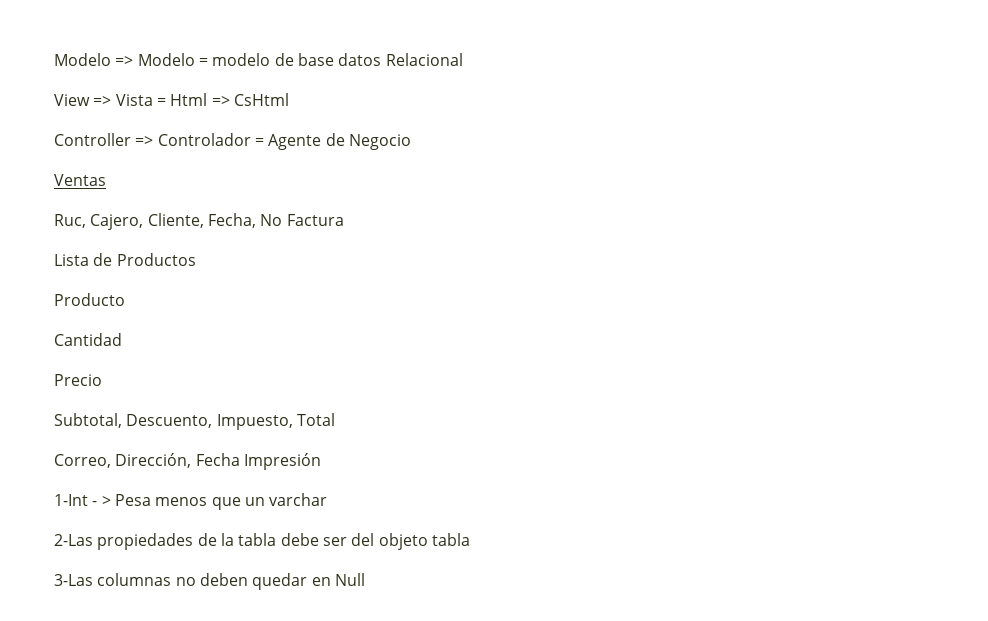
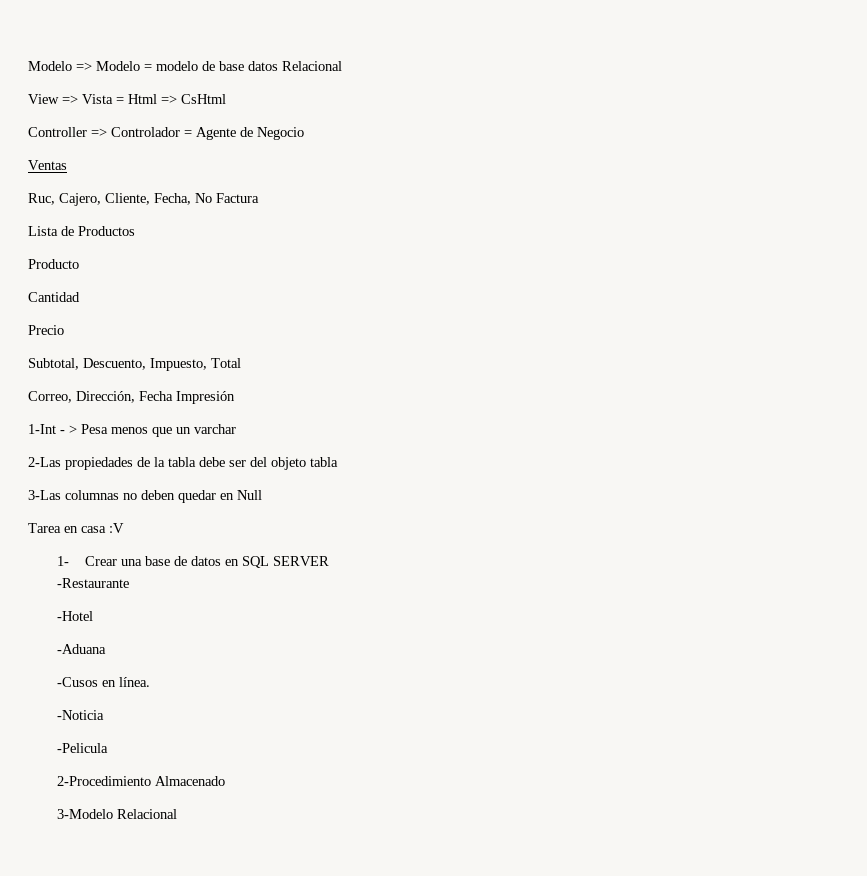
+ Tarea en casa :V
+ 1- Crear una base de datos en SQL SERVER
+ -Restaurante
+ -Hotel
+ -Aduana
+ -Cusos en línea.
+ -Noticia
+ -Pelicula
+ 2-Procedimiento Almacenado
+ 3-Modelo Relacional

